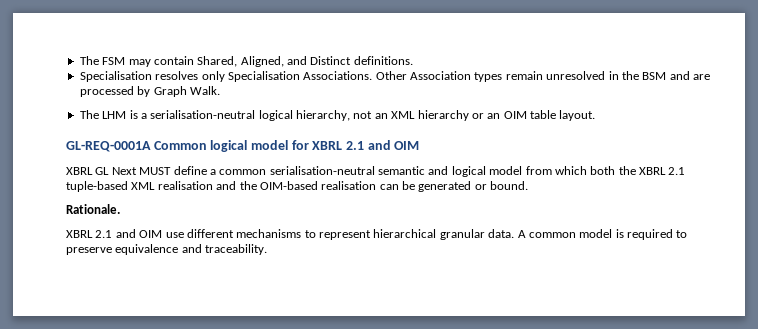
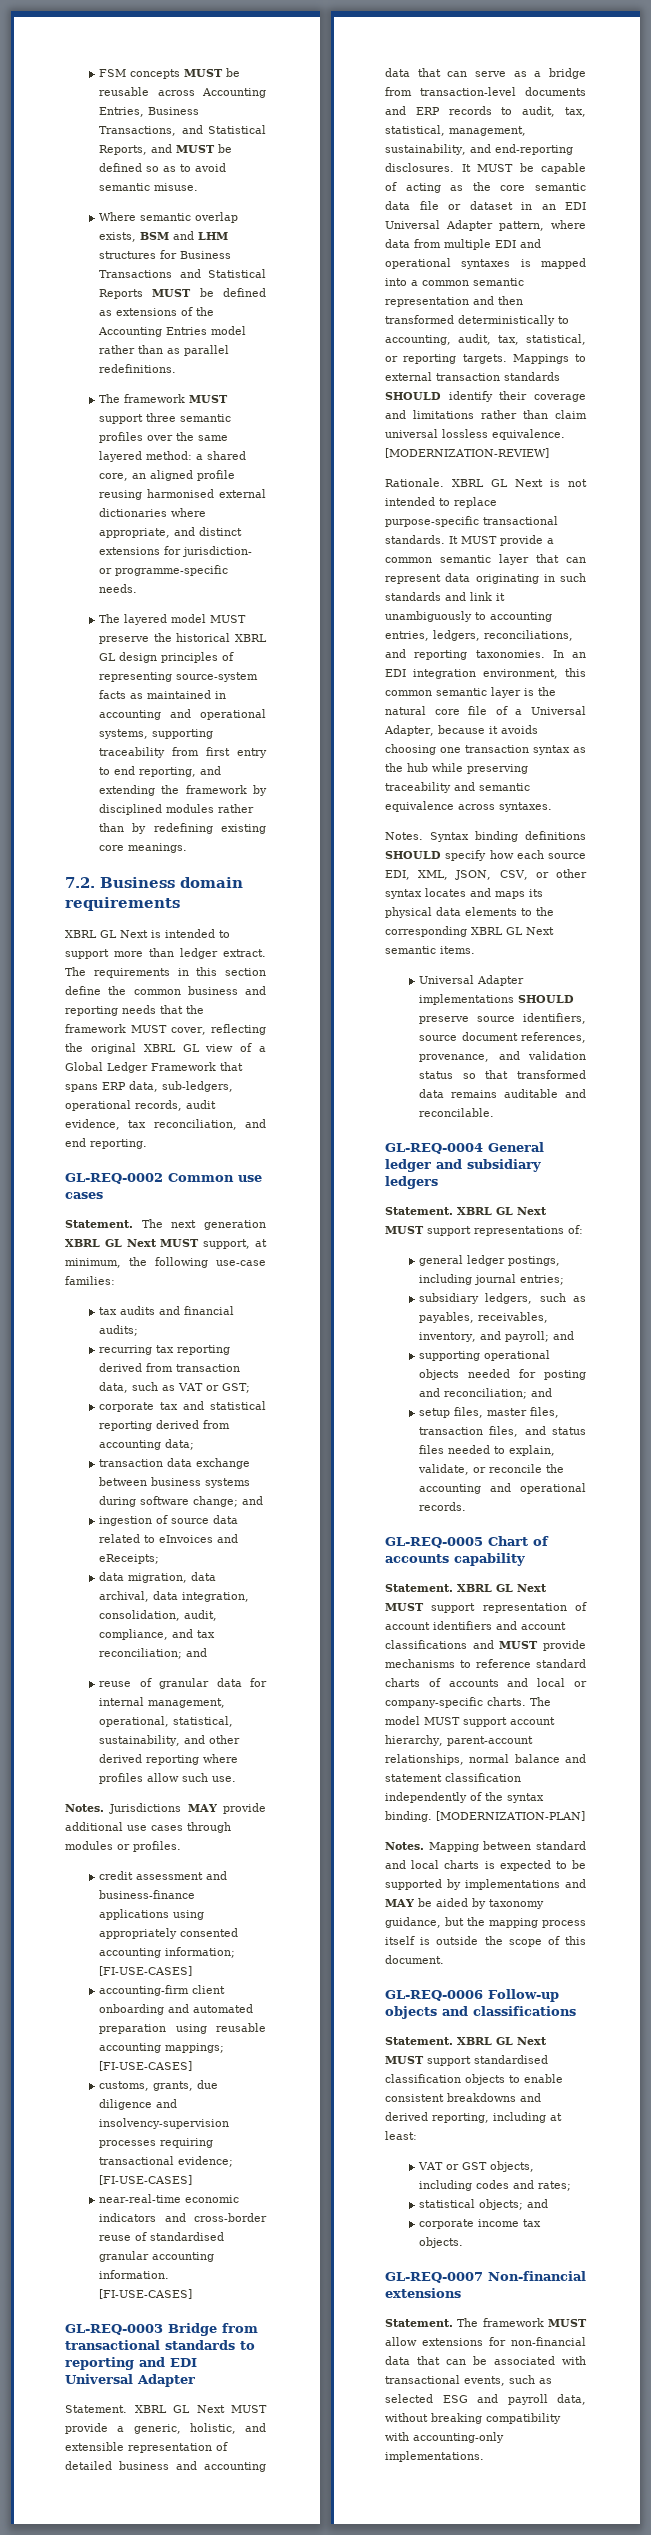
- The FSM may contain Shared, Aligned, and Distinct definitions.
- Specialisation resolves only Specialisation Associations. Other Association types remain unresolved in the BSM and are processed by Graph Walk.
- The LHM is a serialisation-neutral logical hierarchy, not an XML hierarchy or an OIM table layout.
- GL-REQ-0001A Common logical model for XBRL 2.1 and OIM
- XBRL GL Next MUST define a common serialisation-neutral semantic and logical model from which both the XBRL 2.1 tuple-based XML realisation and the OIM-based realisation can be generated or bound.
- Rationale.
- XBRL 2.1 and OIM use different mechanisms to represent hierarchical granular data. A common model is required to preserve equivalence and traceability.
+ FSM concepts MUST be reusable across Accounting Entries, Business Transactions, and Statistical Reports, and MUST be defined so as to avoid semantic misuse.
+ Where semantic overlap exists, BSM and LHM structures for Business Transactions and Statistical Reports MUST be defined as extensions of the Accounting Entries model rather than as parallel redefinitions.
+ The framework MUST support three semantic profiles over the same layered method: a shared core, an aligned profile reusing harmonised external dictionaries where appropriate, and distinct extensions for jurisdiction- or programme-specific needs.
+ The layered model MUST preserve the historical XBRL GL design principles of representing source-system facts as maintained in accounting and operational systems, supporting traceability from first entry to end reporting, and extending the framework by disciplined modules rather than by redefining existing core meanings.
+ 7.2. Business domain requirements
+ XBRL GL Next is intended to support more than ledger extract. The requirements in this section define the common business and reporting needs that the framework MUST cover, reflecting the original XBRL GL view of a Global Ledger Framework that spans ERP data, sub-ledgers, operational records, audit evidence, tax reconciliation, and end reporting.
+ GL-REQ-0002 Common use cases
+ Statement. The next generation XBRL GL Next MUST support, at minimum, the following use-case families:
+ tax audits and financial audits;
+ recurring tax reporting derived from transaction data, such as VAT or GST;
+ corporate tax and statistical reporting derived from accounting data;
+ transaction data exchange between business systems during software change; and
+ ingestion of source data related to eInvoices and eReceipts;
+ data migration, data archival, data integration, consolidation, audit, compliance, and tax reconciliation; and
+ reuse of granular data for internal management, operational, statistical, sustainability, and other derived reporting where profiles allow such use.
+ Notes. Jurisdictions MAY provide additional use cases through modules or profiles.
+ credit assessment and business-finance applications using appropriately consented accounting information; [FI-USE-CASES]
+ accounting-firm client onboarding and automated preparation using reusable accounting mappings; [FI-USE-CASES]
+ customs, grants, due diligence and insolvency-supervision processes requiring transactional evidence; [FI-USE-CASES]
+ near-real-time economic indicators and cross-border reuse of standardised granular accounting information. [FI-USE-CASES]
+ GL-REQ-0003 Bridge from transactional standards to reporting and EDI Universal Adapter
+ Statement. XBRL GL Next MUST provide a generic, holistic, and extensible representation of detailed business and accounting data that can serve as a bridge from transaction-level documents and ERP records to audit, tax, statistical, management, sustainability, and end-reporting disclosures. It MUST be capable of acting as the core semantic data file or dataset in an EDI Universal Adapter pattern, where data from multiple EDI and operational syntaxes is mapped into a common semantic representation and then transformed deterministically to accounting, audit, tax, statistical, or reporting targets. Mappings to external transaction standards SHOULD identify their coverage and limitations rather than claim universal lossless equivalence. [MODERNIZATION-REVIEW]
+ Rationale. XBRL GL Next is not intended to replace purpose-specific transactional standards. It MUST provide a common semantic layer that can represent data originating in such standards and link it unambiguously to accounting entries, ledgers, reconciliations, and reporting taxonomies. In an EDI integration environment, this common semantic layer is the natural core file of a Universal Adapter, because it avoids choosing one transaction syntax as the hub while preserving traceability and semantic equivalence across syntaxes.
+ Notes. Syntax binding definitions SHOULD specify how each source EDI, XML, JSON, CSV, or other syntax locates and maps its physical data elements to the corresponding XBRL GL Next semantic items.
+ Universal Adapter implementations SHOULD preserve source identifiers, source document references, provenance, and validation status so that transformed data remains auditable and reconcilable.
+ GL-REQ-0004 General ledger and subsidiary ledgers
+ Statement. XBRL GL Next MUST support representations of:
+ general ledger postings, including journal entries;
+ subsidiary ledgers, such as payables, receivables, inventory, and payroll; and
+ supporting operational objects needed for posting and reconciliation; and
+ setup files, master files, transaction files, and status files needed to explain, validate, or reconcile the accounting and operational records.
+ GL-REQ-0005 Chart of accounts capability
+ Statement. XBRL GL Next MUST support representation of account identifiers and account classifications and MUST provide mechanisms to reference standard charts of accounts and local or company-specific charts. The model MUST support account hierarchy, parent-account relationships, normal balance and statement classification independently of the syntax binding. [MODERNIZATION-PLAN]
+ Notes. Mapping between standard and local charts is expected to be supported by implementations and MAY be aided by taxonomy guidance, but the mapping process itself is outside the scope of this document.
+ GL-REQ-0006 Follow-up objects and classifications
+ Statement. XBRL GL Next MUST support standardised classification objects to enable consistent breakdowns and derived reporting, including at least:
+ VAT or GST objects, including codes and rates;
+ statistical objects; and
+ corporate income tax objects.
+ GL-REQ-0007 Non-financial extensions
+ Statement. The framework MUST allow extensions for non-financial data that can be associated with transactional events, such as selected ESG and payroll data, without breaking compatibility with accounting-only implementations.

